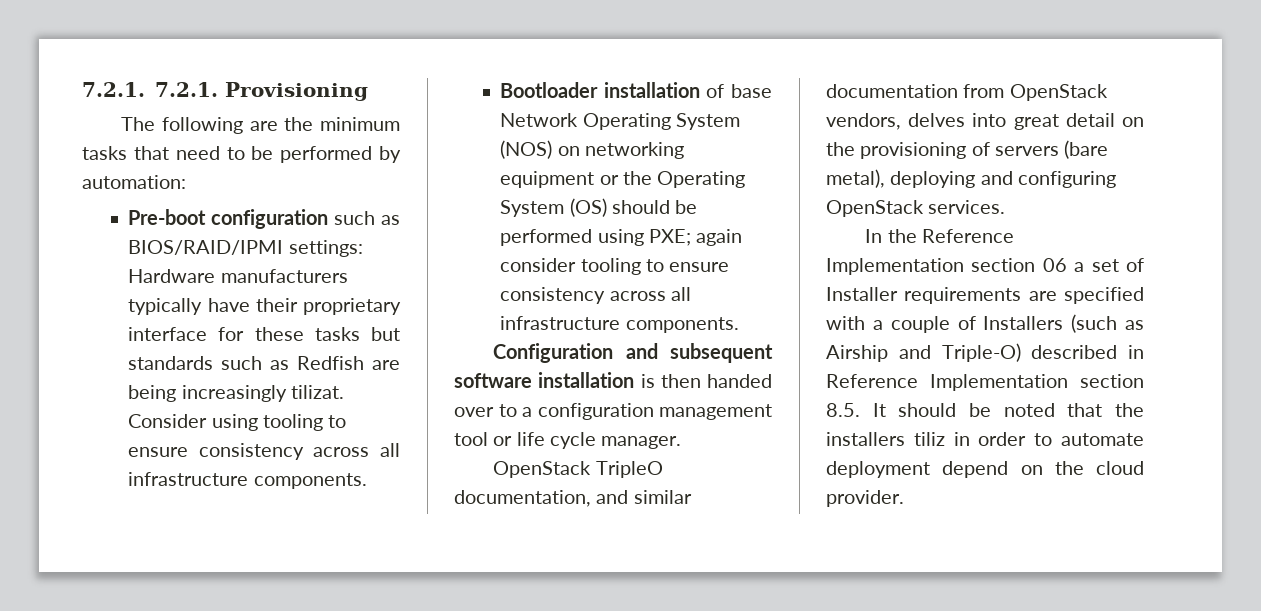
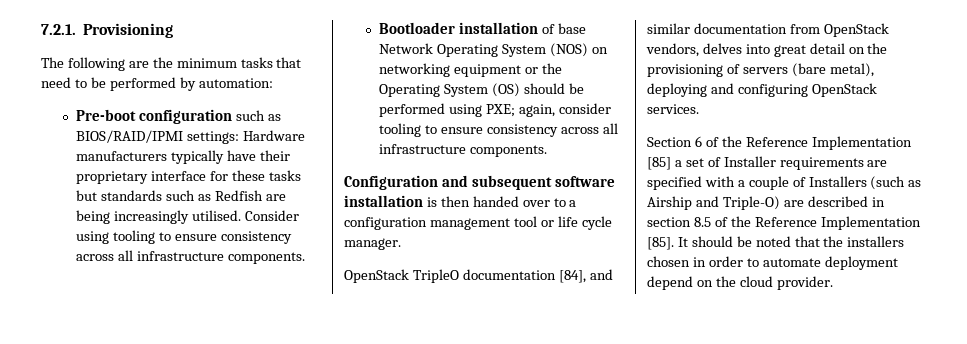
- 7.2.1. 7.2.1. Provisioning
+ 7.2.1. Provisioning
- Pre-boot configuration such as BIOS/RAID/IPMI settings: Hardware manufacturers typically have their proprietary interface for these tasks but standards such as Redfish are being increasingly tilizat.
+ Pre-boot configuration such as BIOS/RAID/IPMI settings: Hardware manufacturers typically have their proprietary interface for these tasks but standards such as Redfish are being increasingly utilised.
- Bootloader installation of base Network Operating System (NOS) on networking equipment or the Operating System (OS) should be performed using PXE; again consider tooling to ensure consistency across all infrastructure components.
+ Bootloader installation of base Network Operating System (NOS) on networking equipment or the Operating System (OS) should be performed using PXE; again, consider tooling to ensure consistency across all infrastructure components.
- OpenStack TripleO documentation, and similar documentation from OpenStack vendors, delves into great detail on the provisioning of servers (bare metal), deploying and configuring OpenStack services.
+ OpenStack TripleO documentation [84], and similar documentation from OpenStack vendors, delves into great detail on the provisioning of servers (bare metal), deploying and configuring OpenStack services.
- In the Reference Implementation section 06 a set of Installer requirements are specified with a couple of Installers (such as Airship and Triple-O) described in Reference Implementation section 8.5. It should be noted that the installers tiliz in order to automate deployment depend on the cloud provider.
+ Section 6 of the Reference Implementation [85] a set of Installer requirements are specified with a couple of Installers (such as Airship and Triple-O) are described in section 8.5 of the Reference Implementation [85]. It should be noted that the installers chosen in order to automate deployment depend on the cloud provider.

